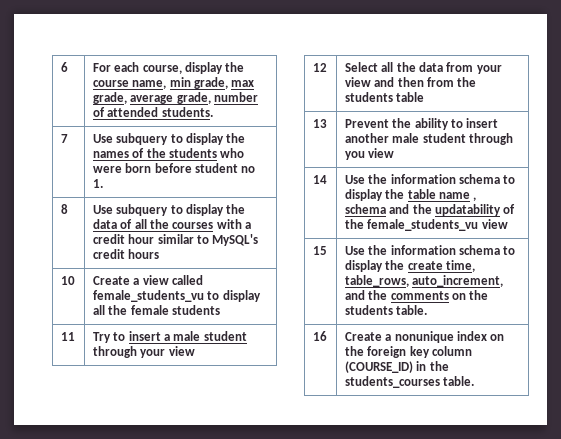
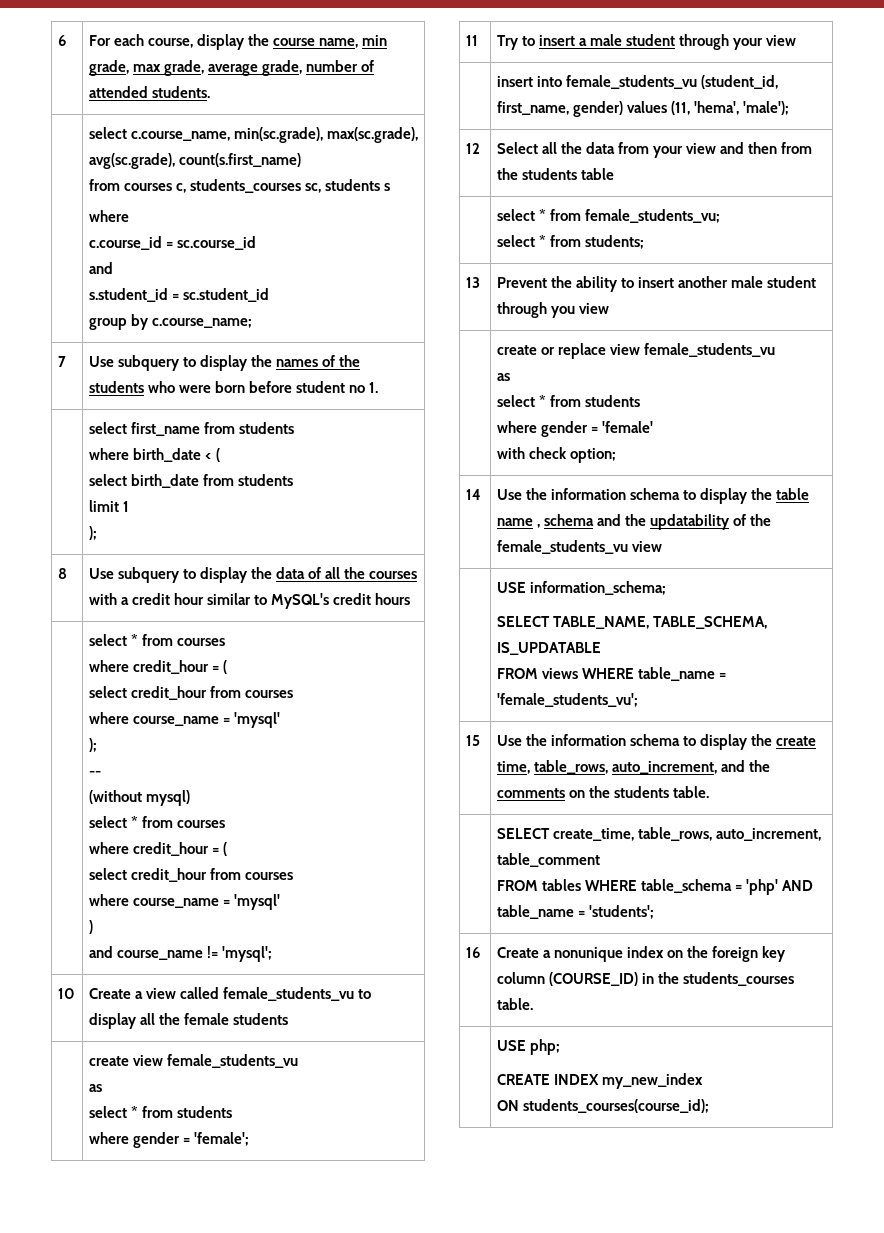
+ | select c.course_name, min(sc.grade), max(sc.grade), avg(sc.grade), count(s.first_name)
+ from courses c, students_courses sc, students s
+ where
+ c.course_id = sc.course_id
+ and
+ s.student_id = sc.student_id
+ group by c.course_name;
+ | select first_name from students
+ where birth_date < (
+ select birth_date from students
+ limit 1
+ );
  8 | Use subquery to display the data of all the courses with a credit hour similar to MySQL's credit hours
+ | select * from courses
+ where credit_hour = (
+ select credit_hour from courses
+ where course_name = 'mysql'
+ );
+ --
+ (without mysql)
+ select * from courses
+ where credit_hour = (
+ select credit_hour from courses
+ where course_name = 'mysql'
+ )
+ and course_name != 'mysql';
+ | create view female_students_vu
+ as
+ select * from students
+ where gender = 'female';
+ | insert into female_students_vu (student_id, first_name, gender) values (11, 'hema', 'male');
+ | select * from female_students_vu;
+ select * from students;
+ | create or replace view female_students_vu
+ as
+ select * from students
+ where gender = 'female'
+ with check option;
+ | USE information_schema;
+ SELECT TABLE_NAME, TABLE_SCHEMA, IS_UPDATABLE
+ FROM views WHERE table_name = 'female_students_vu';
+ | SELECT create_time, table_rows, auto_increment, table_comment
+ FROM tables WHERE table_schema = 'php' AND table_name = 'students';
+ | USE php;
+ CREATE INDEX my_new_index
+ ON students_courses(course_id);

